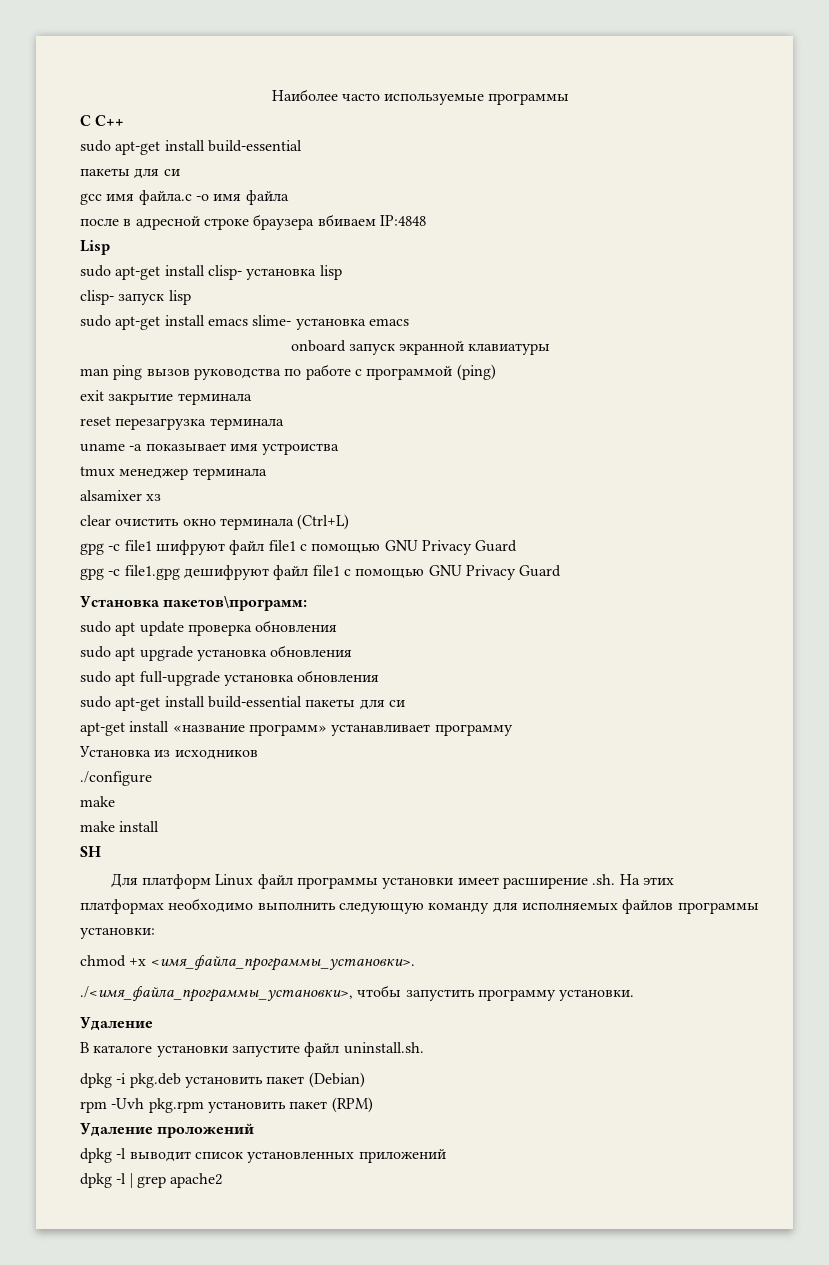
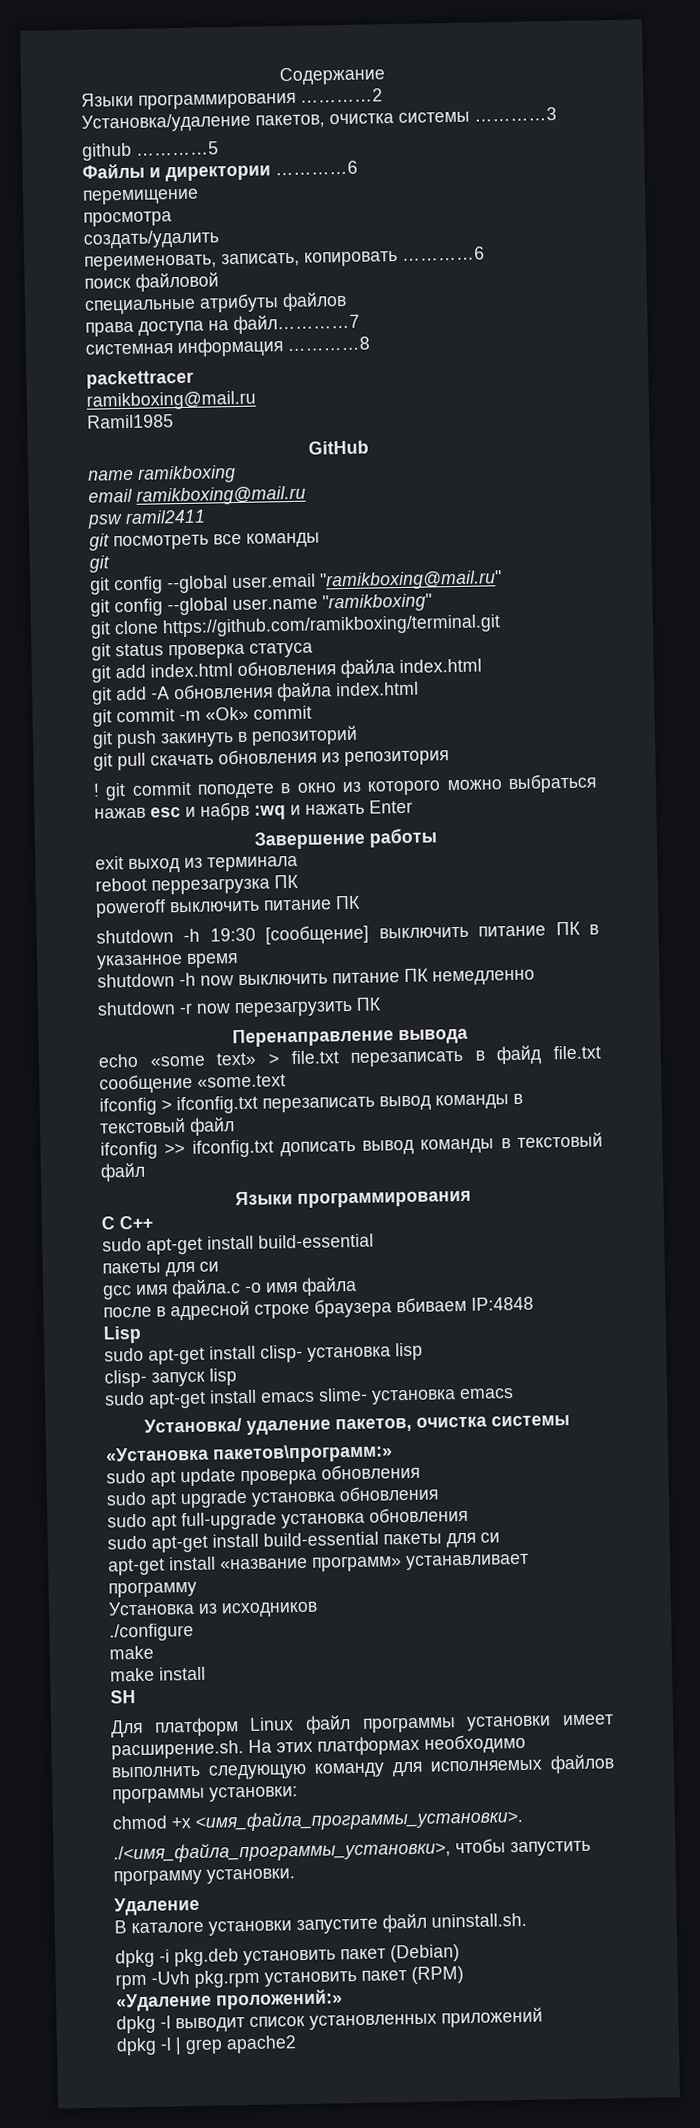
- Наиболее часто используемые программы
+ Содержание
+ Языки программирования …………2
+ Установка/удаление пакетов, очистка системы …………3
+ github …………5
+ Файлы и директории …………6
+ перемищение
+ просмотра
+ создать/удалить
+ переименовать, записать, копировать …………6
+ поиск файловой
+ специальные атрибуты файлов
+ права доступа на файл…………7
+ системная информация …………8
+ packettracer
+ ramikboxing@mail.ru
+ Ramil1985
+ GitHub
+ name ramikboxing
+ email ramikboxing@mail.ru
+ psw ramil2411
+ git посмотреть все команды
+ git
+ git config --global user.email "ramikboxing@mail.ru"
+ git config --global user.name "ramikboxing"
+ git clone https://github.com/ramikboxing/terminal.git
+ git status проверка статуса
+ git add index.html обновления файла index.html
+ git add -A обновления файла index.html
+ git commit -m «Ok» commit
+ git push закинуть в репозиторий
+ git pull скачать обновления из репозитория
+ ! git commit поподете в окно из которого можно выбраться нажав esc и набрв :wq и нажать Enter
+ Завершение работы
+ exit выход из терминала
+ reboot перрезагрузка ПК
+ poweroff выключить питание ПК
+ shutdown -h 19:30 [сообщение] выключить питание ПК в указанное время
+ shutdown -h now выключить питание ПК немедленно
+ shutdown -r now перезагрузить ПК
+ Перенаправление вывода
+ echo «some text» > file.txt перезаписать в файд file.txt сообщение «some.text
+ ifconfig > ifconfig.txt перезаписать вывод команды в текстовый файл
+ ifconfig >> ifconfig.txt дописать вывод команды в текстовый файл
+ Языки программирования
- onboard запуск экранной клавиатуры
- man ping вызов руководства по работе с программой (ping)
- exit закрытие терминала
- reset перезагрузка терминала
- uname -a показывает имя устроиства
- tmux менеджер терминала
- alsamixer хз
- clear очистить окно терминала (Ctrl+L)
- gpg -c file1 шифруют файл file1 с помощью GNU Privacy Guard
- gpg -c file1.gpg дешифруют файл file1 с помощью GNU Privacy Guard
- Установка пакетов\программ:
+ Установка/ удаление пакетов, очистка системы
+ «Установка пакетов\программ:»
- Для платформ Linux файл программы установки имеет расширение .sh. На этих платформах необходимо выполнить следующую команду для исполняемых файлов программы установки:
+ Для платформ Linux файл программы установки имеет расширение.sh. На этих платформах необходимо выполнить следующую команду для исполняемых файлов программы установки:
- Удаление проложений
+ «Удаление проложений:»

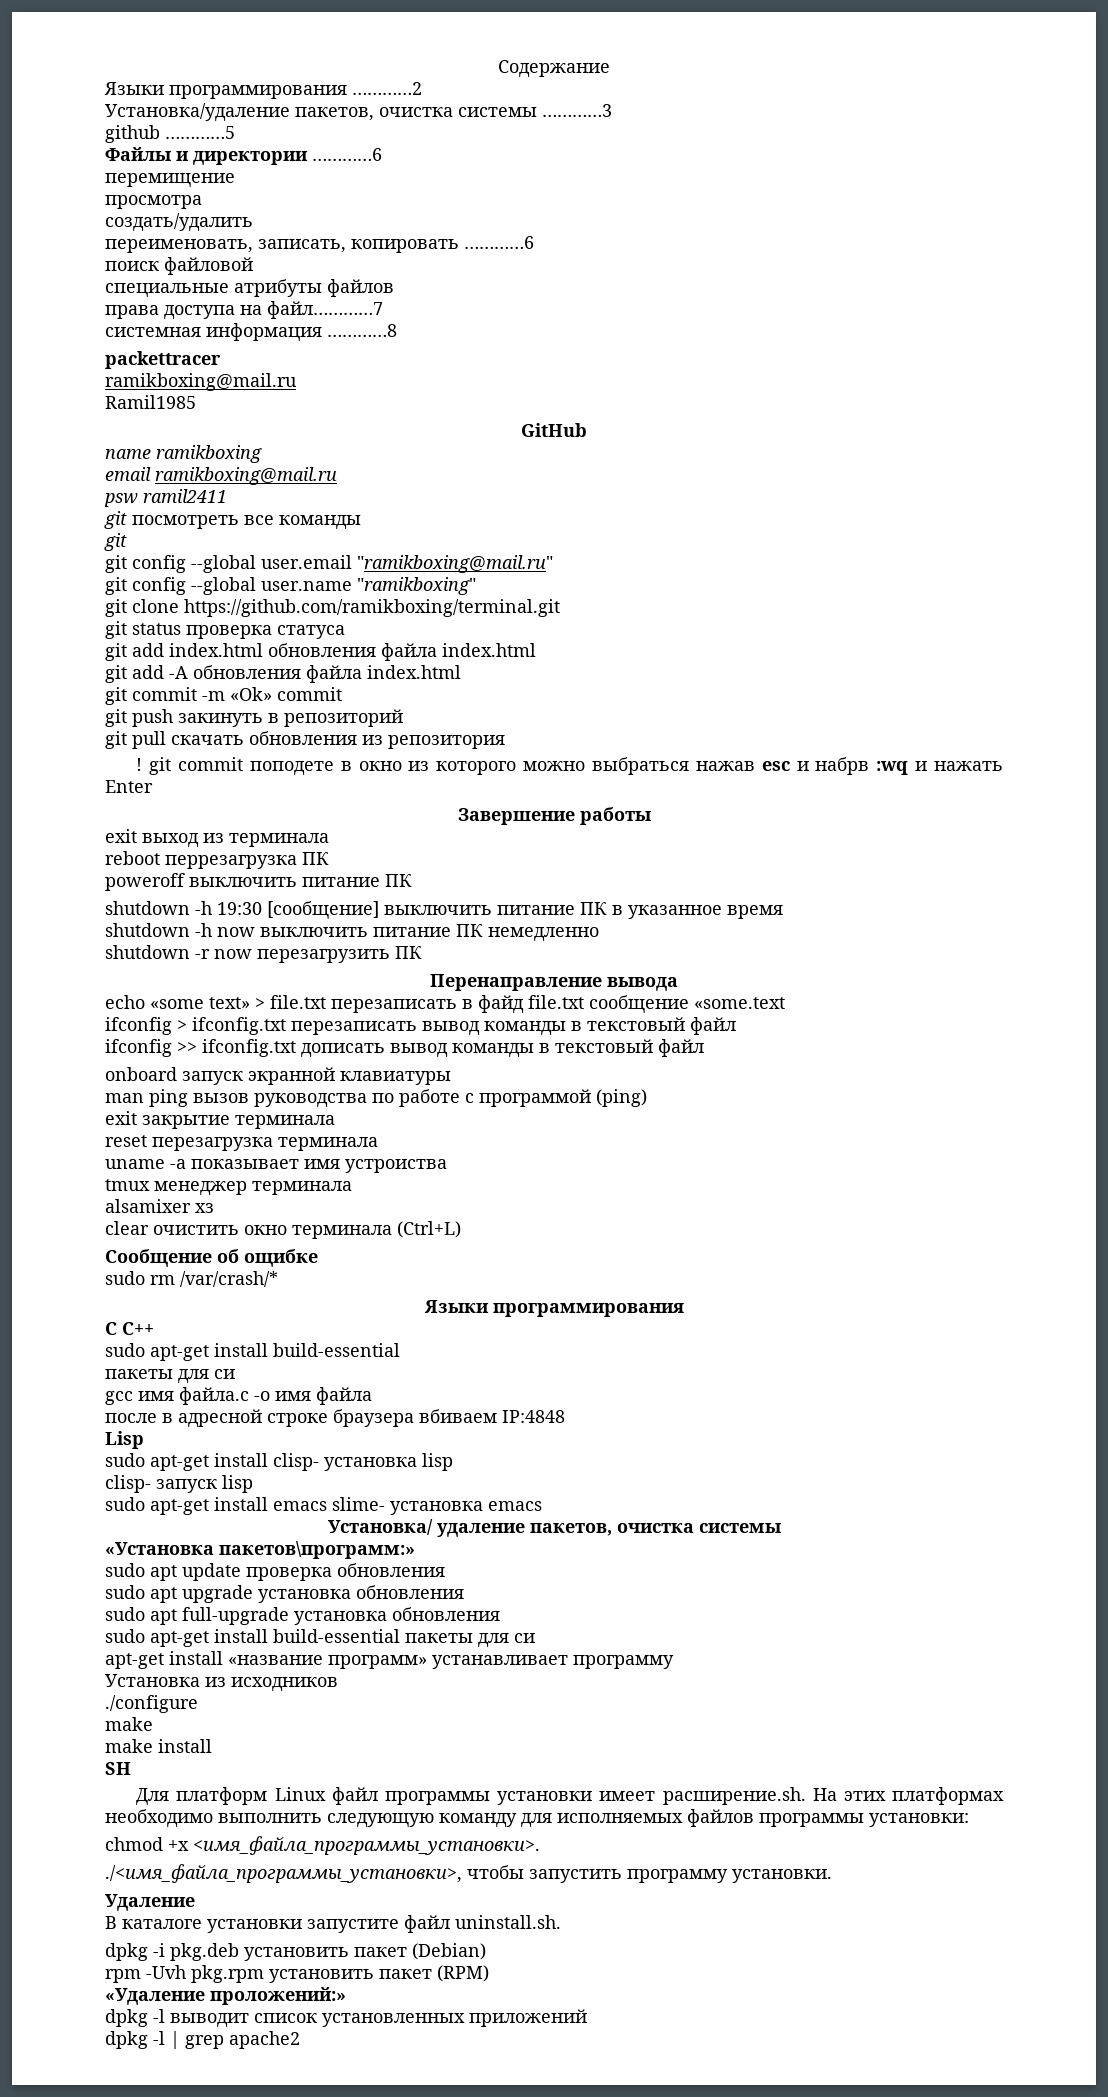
+ onboard запуск экранной клавиатуры
+ man ping вызов руководства по работе с программой (ping)
+ exit закрытие терминала
+ reset перезагрузка терминала
+ uname -a показывает имя устроиства
+ tmux менеджер терминала
+ alsamixer хз
+ clear очистить окно терминала (Ctrl+L)
+ Сообщение об ощибке
+ sudo rm /var/crash/*

